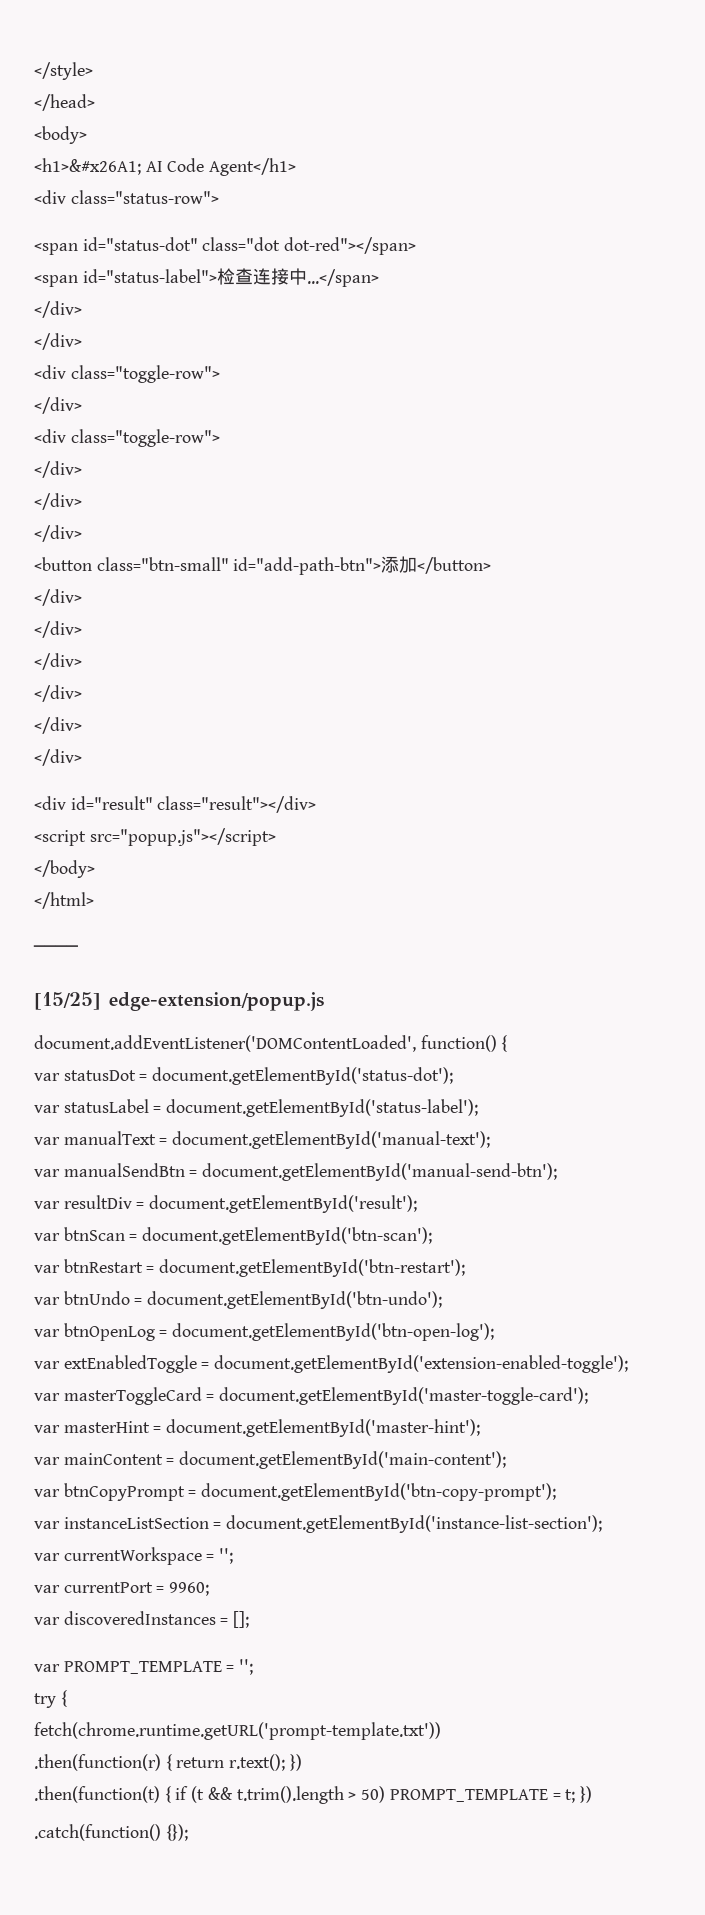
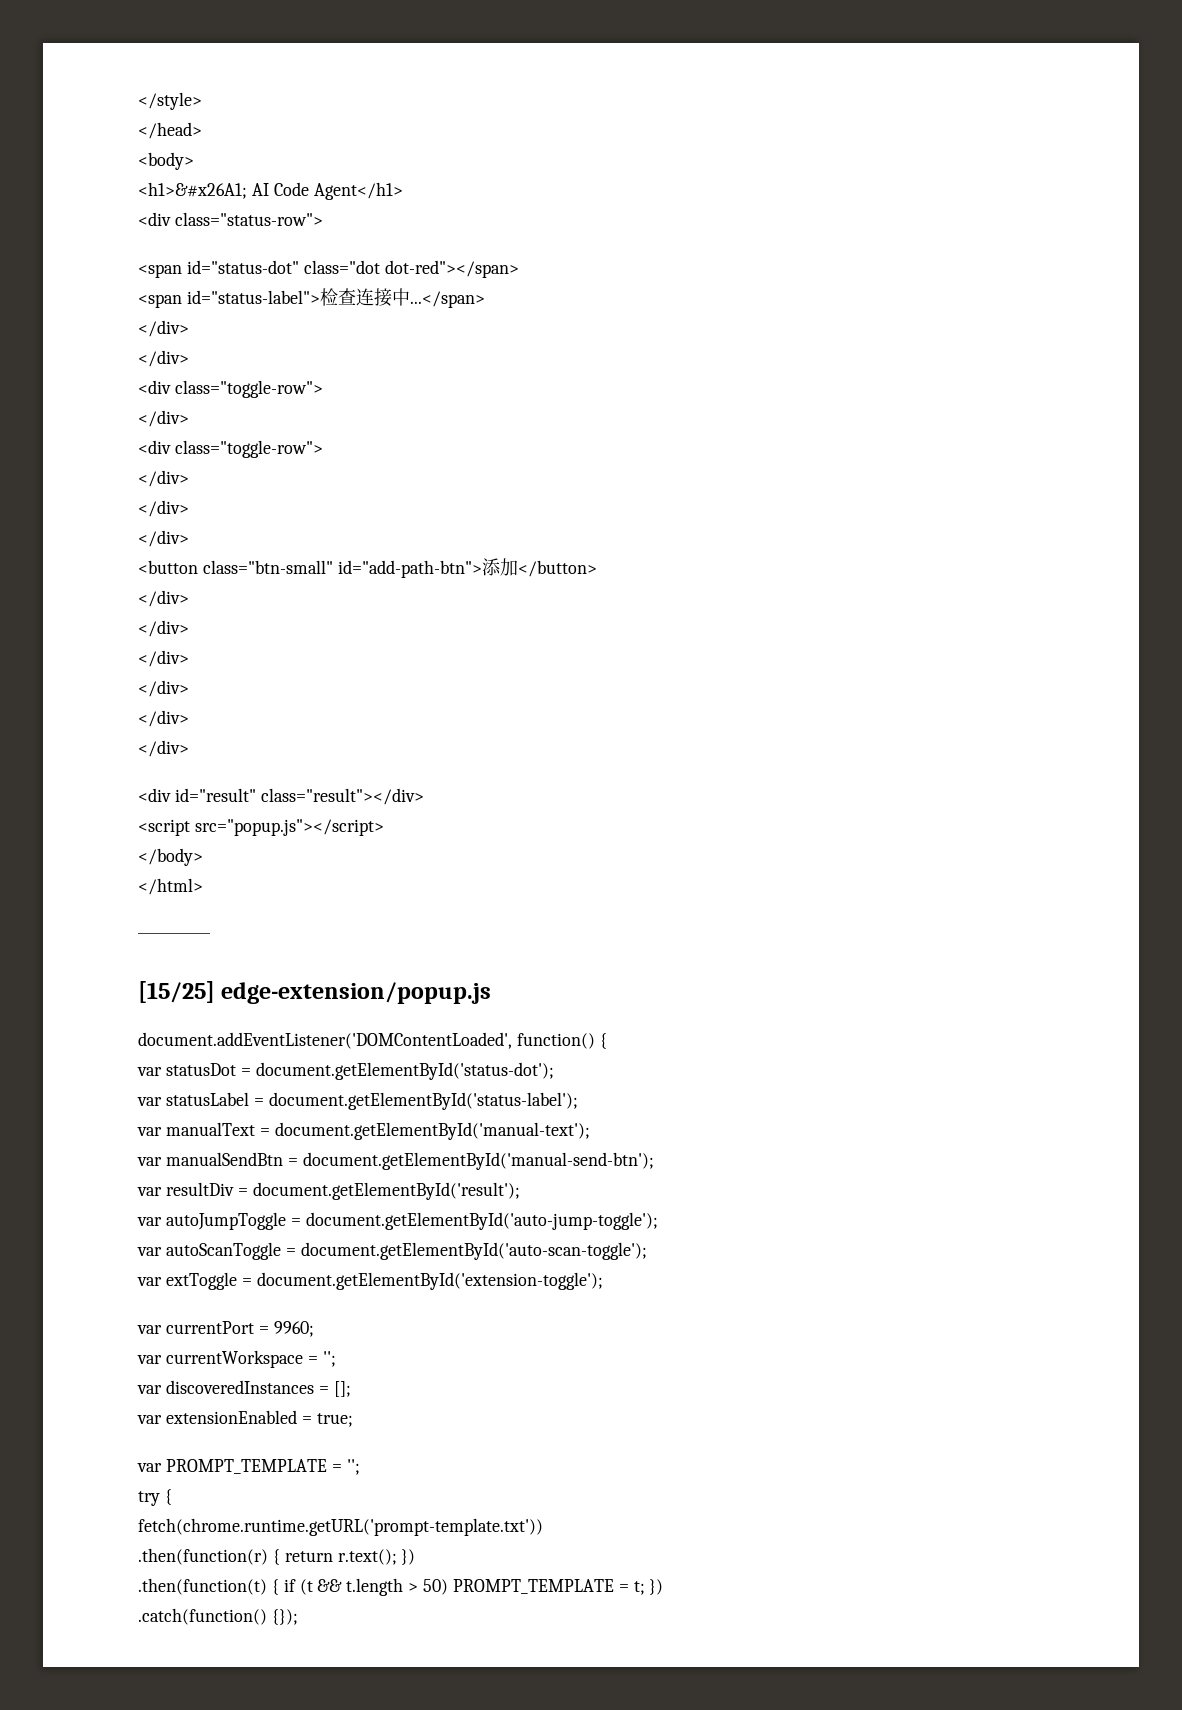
- var btnScan = document.getElementById('btn-scan');
- var btnRestart = document.getElementById('btn-restart');
- var btnUndo = document.getElementById('btn-undo');
- var btnOpenLog = document.getElementById('btn-open-log');
- var extEnabledToggle = document.getElementById('extension-enabled-toggle');
- var masterToggleCard = document.getElementById('master-toggle-card');
- var masterHint = document.getElementById('master-hint');
- var mainContent = document.getElementById('main-content');
- var btnCopyPrompt = document.getElementById('btn-copy-prompt');
- var instanceListSection = document.getElementById('instance-list-section');
+ var autoJumpToggle = document.getElementById('auto-jump-toggle');
+ var autoScanToggle = document.getElementById('auto-scan-toggle');
+ var extToggle = document.getElementById('extension-toggle');
+ var currentPort = 9960;
- var currentPort = 9960;
+ var extensionEnabled = true;
- .then(function(t) { if (t && t.trim().length > 50) PROMPT_TEMPLATE = t; })
+ .then(function(t) { if (t && t.length > 50) PROMPT_TEMPLATE = t; })

